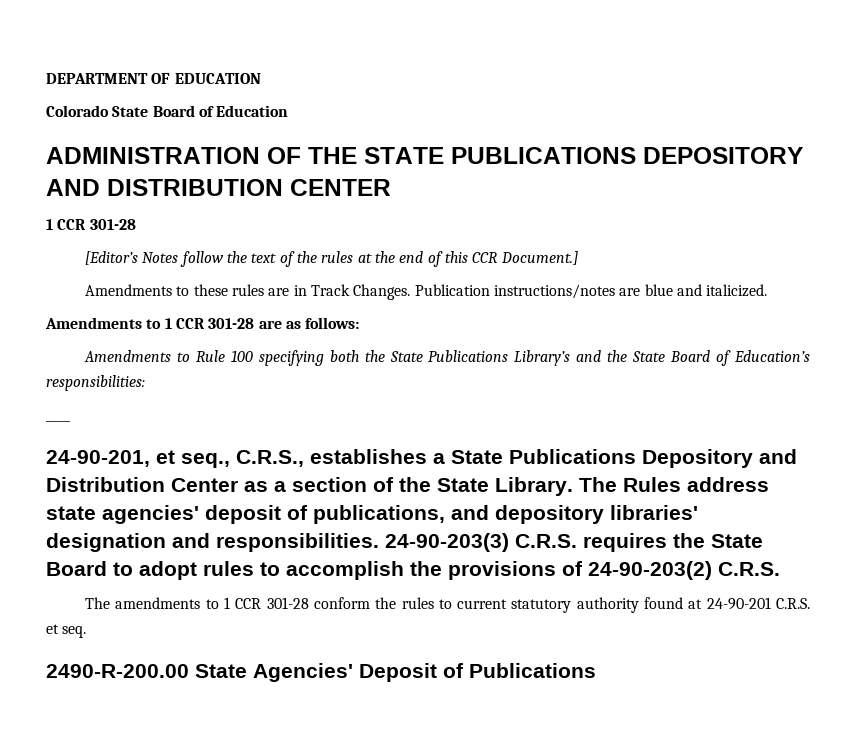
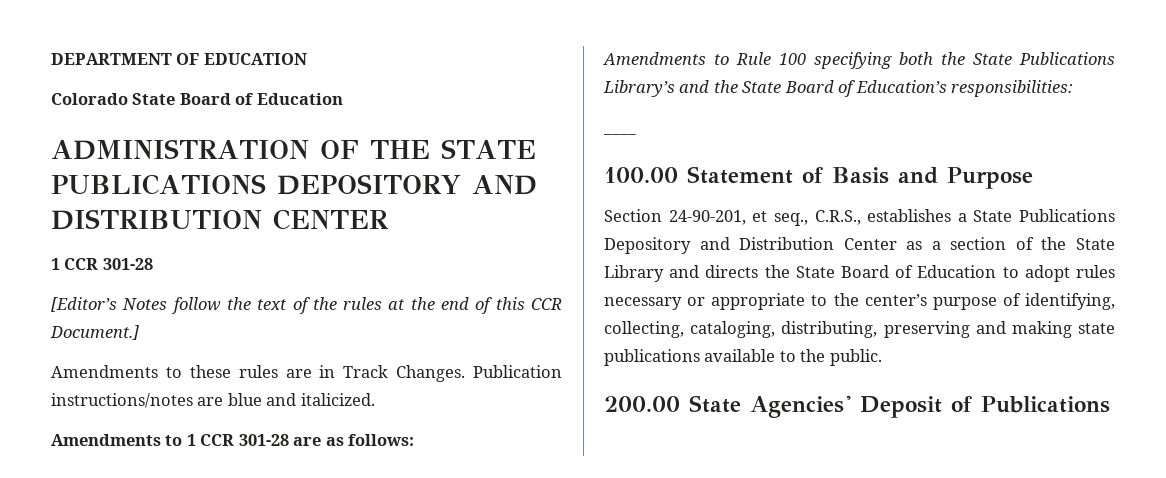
- 24-90-201, et seq., C.R.S., establishes a State Publications Depository and Distribution Center as a section of the State Library. The Rules address state agencies' deposit of publications, and depository libraries' designation and responsibilities. 24-90-203(3) C.R.S. requires the State Board to adopt rules to accomplish the provisions of 24-90-203(2) C.R.S.
- The amendments to 1 CCR 301-28 conform the rules to current statutory authority found at 24-90-201 C.R.S. et seq.
- 2490-R-200.00 State Agencies' Deposit of Publications
+ 100.00 Statement of Basis and Purpose
+ Section 24-90-201, et seq., C.R.S., establishes a State Publications Depository and Distribution Center as a section of the State Library and directs the State Board of Education to adopt rules necessary or appropriate to the center’s purpose of identifying, collecting, cataloging, distributing, preserving and making state publications available to the public.
+ 200.00 State Agencies' Deposit of Publications

